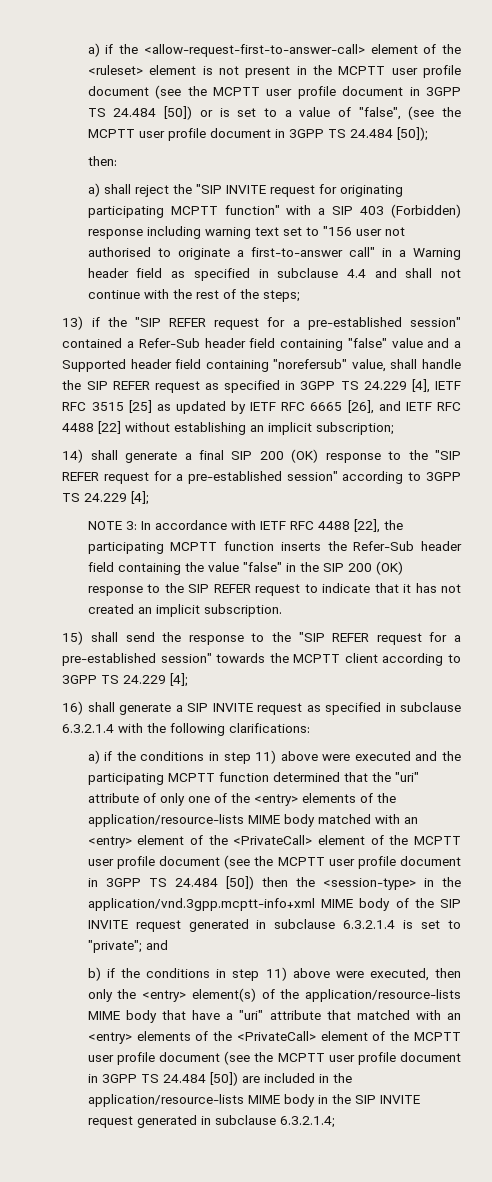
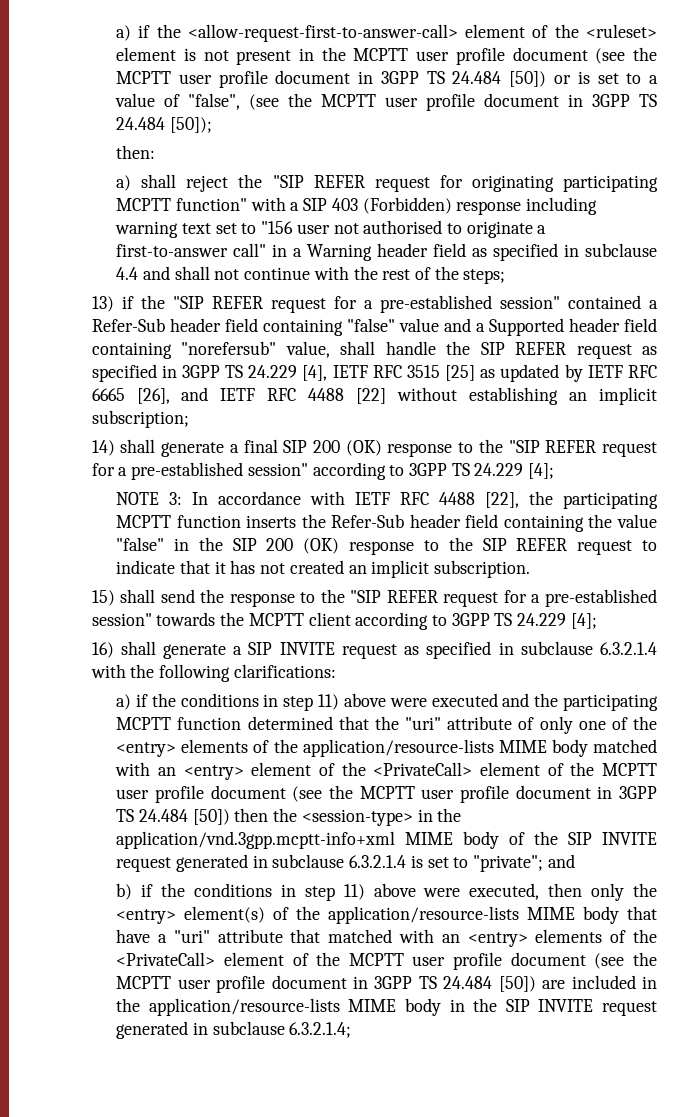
- a) shall reject the "SIP INVITE request for originating participating MCPTT function" with a SIP 403 (Forbidden) response including warning text set to "156 user not authorised to originate a first-to-answer call" in a Warning header field as specified in subclause 4.4 and shall not continue with the rest of the steps;
+ a) shall reject the "SIP REFER request for originating participating MCPTT function" with a SIP 403 (Forbidden) response including warning text set to "156 user not authorised to originate a first-to-answer call" in a Warning header field as specified in subclause 4.4 and shall not continue with the rest of the steps;

